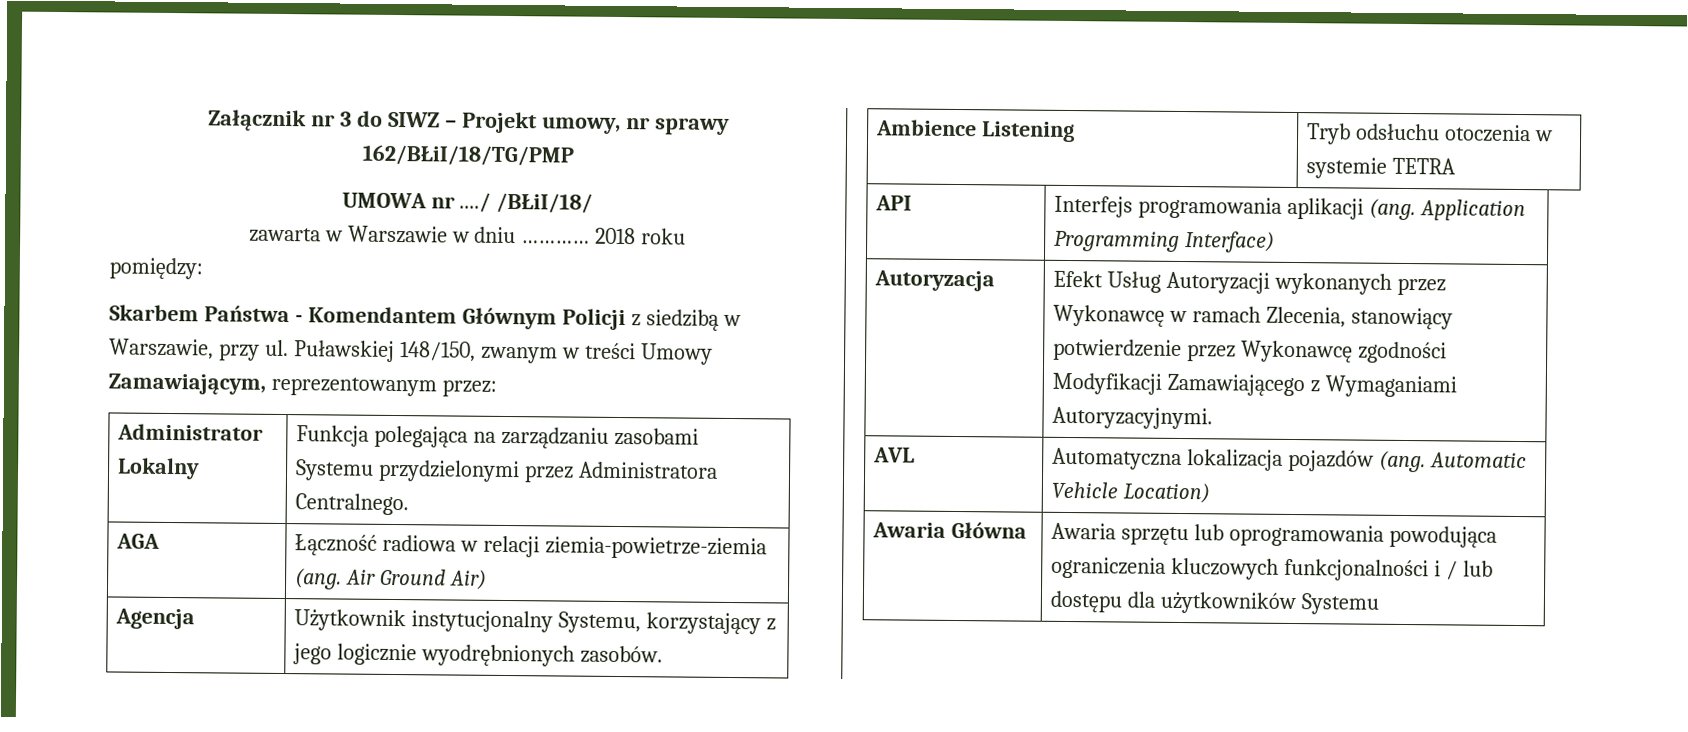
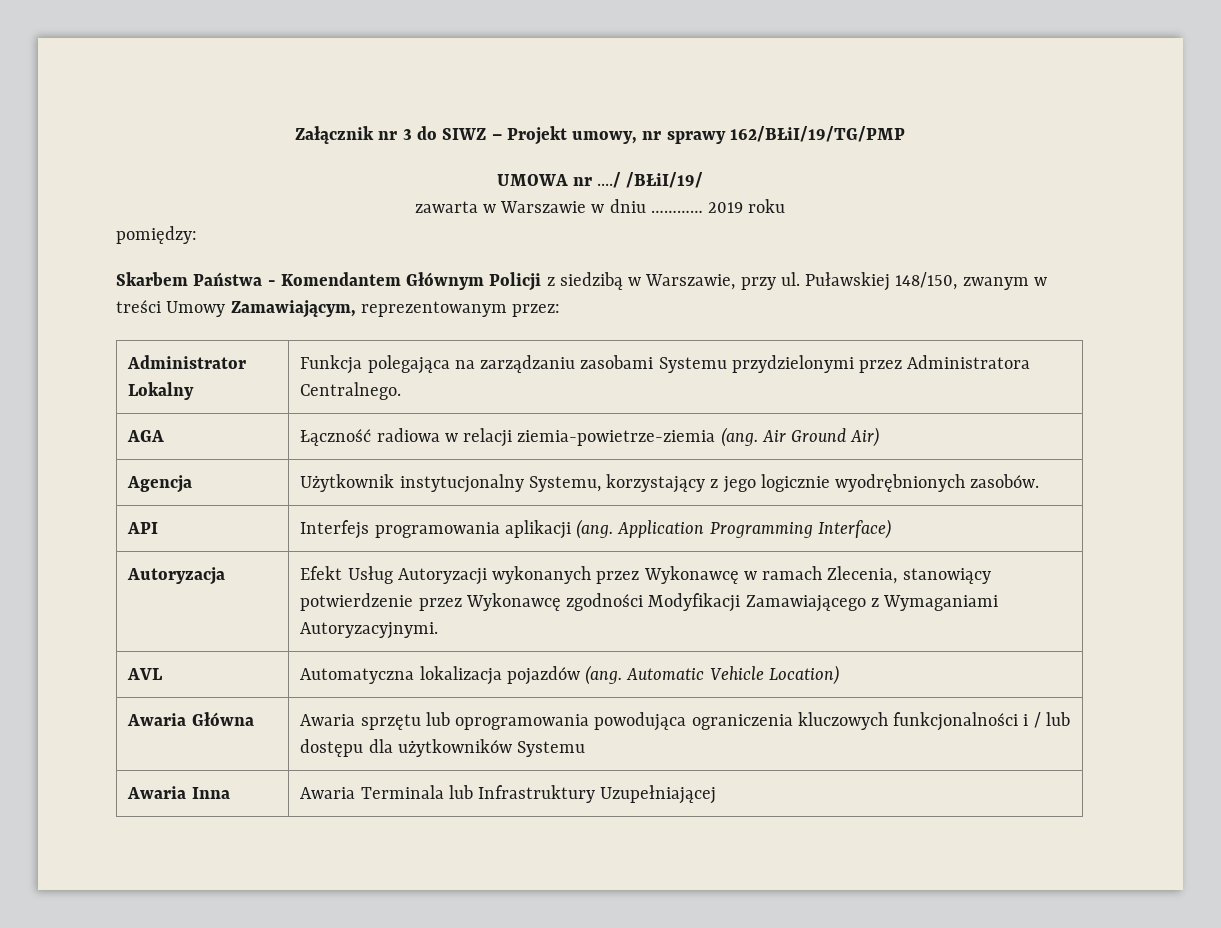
- Załącznik nr 3 do SIWZ – Projekt umowy, nr sprawy 162/BŁiI/18/TG/PMP
+ Załącznik nr 3 do SIWZ – Projekt umowy, nr sprawy 162/BŁiI/19/TG/PMP
- UMOWA nr ..../ /BŁiI/18/
+ UMOWA nr ..../ /BŁiI/19/
- 2018 roku
+ 2019 roku
- Ambience Listening | Tryb odsłuchu otoczenia w systemie TETRA
+ Awaria Inna | Awaria Terminala lub Infrastruktury Uzupełniającej

